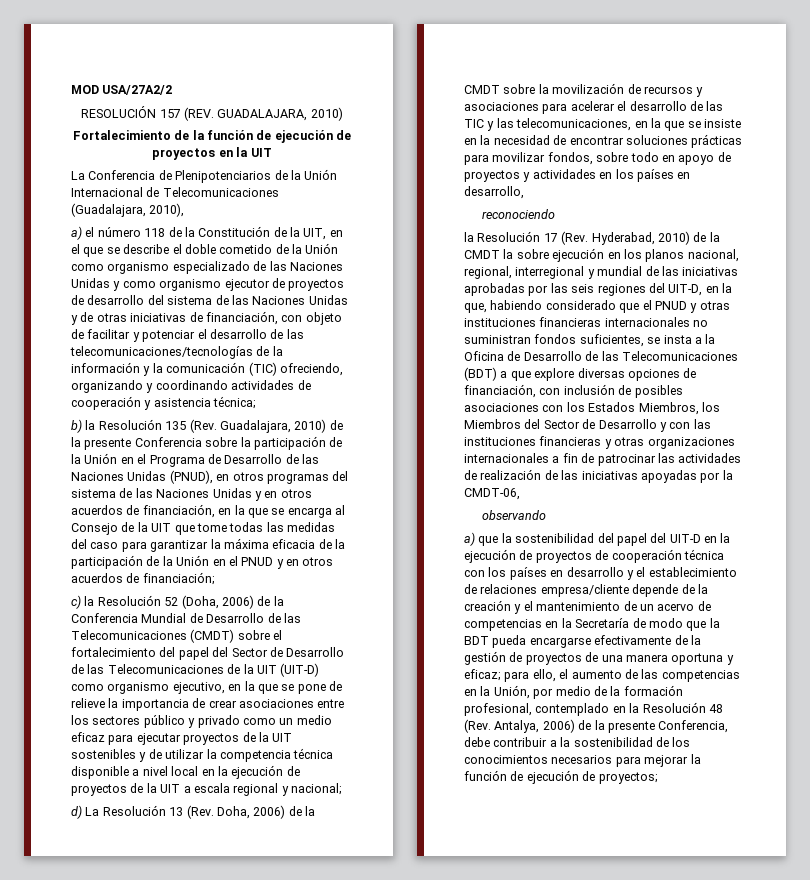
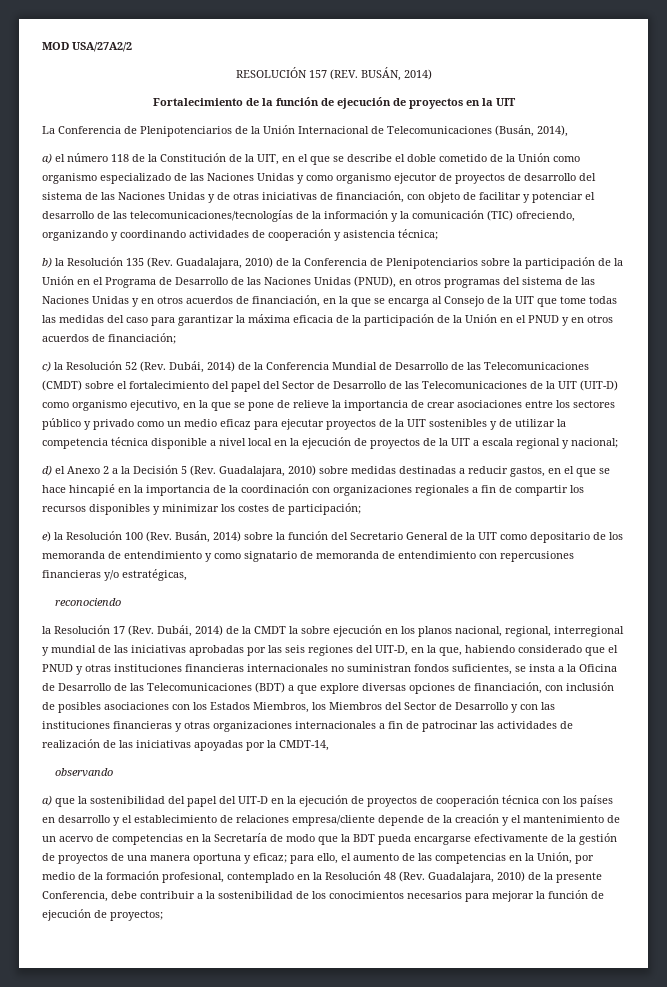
- RESOLUCIÓN 157 (REV. GUADALAJARA, 2010)
+ RESOLUCIÓN 157 (REV. BUSÁN, 2014)
- La Conferencia de Plenipotenciarios de la Unión Internacional de Telecomunicaciones (Guadalajara, 2010),
+ La Conferencia de Plenipotenciarios de la Unión Internacional de Telecomunicaciones (Busán, 2014),
- b) la Resolución 135 (Rev. Guadalajara, 2010) de la presente Conferencia sobre la participación de la Unión en el Programa de Desarrollo de las Naciones Unidas (PNUD), en otros programas del sistema de las Naciones Unidas y en otros acuerdos de financiación, en la que se encarga al Consejo de la UIT que tome todas las medidas del caso para garantizar la máxima eficacia de la participación de la Unión en el PNUD y en otros acuerdos de financiación;
+ b) la Resolución 135 (Rev. Guadalajara, 2010) de la Conferencia de Plenipotenciarios sobre la participación de la Unión en el Programa de Desarrollo de las Naciones Unidas (PNUD), en otros programas del sistema de las Naciones Unidas y en otros acuerdos de financiación, en la que se encarga al Consejo de la UIT que tome todas las medidas del caso para garantizar la máxima eficacia de la participación de la Unión en el PNUD y en otros acuerdos de financiación;
- c) la Resolución 52 (Doha, 2006) de la Conferencia Mundial de Desarrollo de las Telecomunicaciones (CMDT) sobre el fortalecimiento del papel del Sector de Desarrollo de las Telecomunicaciones de la UIT (UIT-D) como organismo ejecutivo, en la que se pone de relieve la importancia de crear asociaciones entre los sectores público y privado como un medio eficaz para ejecutar proyectos de la UIT sostenibles y de utilizar la competencia técnica disponible a nivel local en la ejecución de proyectos de la UIT a escala regional y nacional;
+ c) la Resolución 52 (Rev. Dubái, 2014) de la Conferencia Mundial de Desarrollo de las Telecomunicaciones (CMDT) sobre el fortalecimiento del papel del Sector de Desarrollo de las Telecomunicaciones de la UIT (UIT-D) como organismo ejecutivo, en la que se pone de relieve la importancia de crear asociaciones entre los sectores público y privado como un medio eficaz para ejecutar proyectos de la UIT sostenibles y de utilizar la competencia técnica disponible a nivel local en la ejecución de proyectos de la UIT a escala regional y nacional;
- d) La Resolución 13 (Rev. Doha, 2006) de la CMDT sobre la movilización de recursos y asociaciones para acelerar el desarrollo de las TIC y las telecomunicaciones, en la que se insiste en la necesidad de encontrar soluciones prácticas para movilizar fondos, sobre todo en apoyo de proyectos y actividades en los países en desarrollo,
+ d) el Anexo 2 a la Decisión 5 (Rev. Guadalajara, 2010) sobre medidas destinadas a reducir gastos, en el que se hace hincapié en la importancia de la coordinación con organizaciones regionales a fin de compartir los recursos disponibles y minimizar los costes de participación;
+ e) la Resolución 100 (Rev. Busán, 2014) sobre la función del Secretario General de la UIT como depositario de los memoranda de entendimiento y como signatario de memoranda de entendimiento con repercusiones financieras y/o estratégicas,
- la Resolución 17 (Rev. Hyderabad, 2010) de la CMDT la sobre ejecución en los planos nacional, regional, interregional y mundial de las iniciativas aprobadas por las seis regiones del UIT-D, en la que, habiendo considerado que el PNUD y otras instituciones financieras internacionales no suministran fondos suficientes, se insta a la Oficina de Desarrollo de las Telecomunicaciones (BDT) a que explore diversas opciones de financiación, con inclusión de posibles asociaciones con los Estados Miembros, los Miembros del Sector de Desarrollo y con las instituciones financieras y otras organizaciones internacionales a fin de patrocinar las actividades de realización de las iniciativas apoyadas por la CMDT-06,
+ la Resolución 17 (Rev. Dubái, 2014) de la CMDT la sobre ejecución en los planos nacional, regional, interregional y mundial de las iniciativas aprobadas por las seis regiones del UIT-D, en la que, habiendo considerado que el PNUD y otras instituciones financieras internacionales no suministran fondos suficientes, se insta a la Oficina de Desarrollo de las Telecomunicaciones (BDT) a que explore diversas opciones de financiación, con inclusión de posibles asociaciones con los Estados Miembros, los Miembros del Sector de Desarrollo y con las instituciones financieras y otras organizaciones internacionales a fin de patrocinar las actividades de realización de las iniciativas apoyadas por la CMDT-14,
- para ello, el aumento de las competencias en la Unión, por medio de la formación profesional, contemplado en la Resolución 48 (Rev. Antalya, 2006) de la presente Conferencia, debe contribuir a la sostenibilidad de los conocimientos necesarios para mejorar la función de ejecución de proyectos;
+ para ello, el aumento de las competencias en la Unión, por medio de la formación profesional, contemplado en la Resolución 48 (Rev. Guadalajara, 2010) de la presente Conferencia, debe contribuir a la sostenibilidad de los conocimientos necesarios para mejorar la función de ejecución de proyectos;

